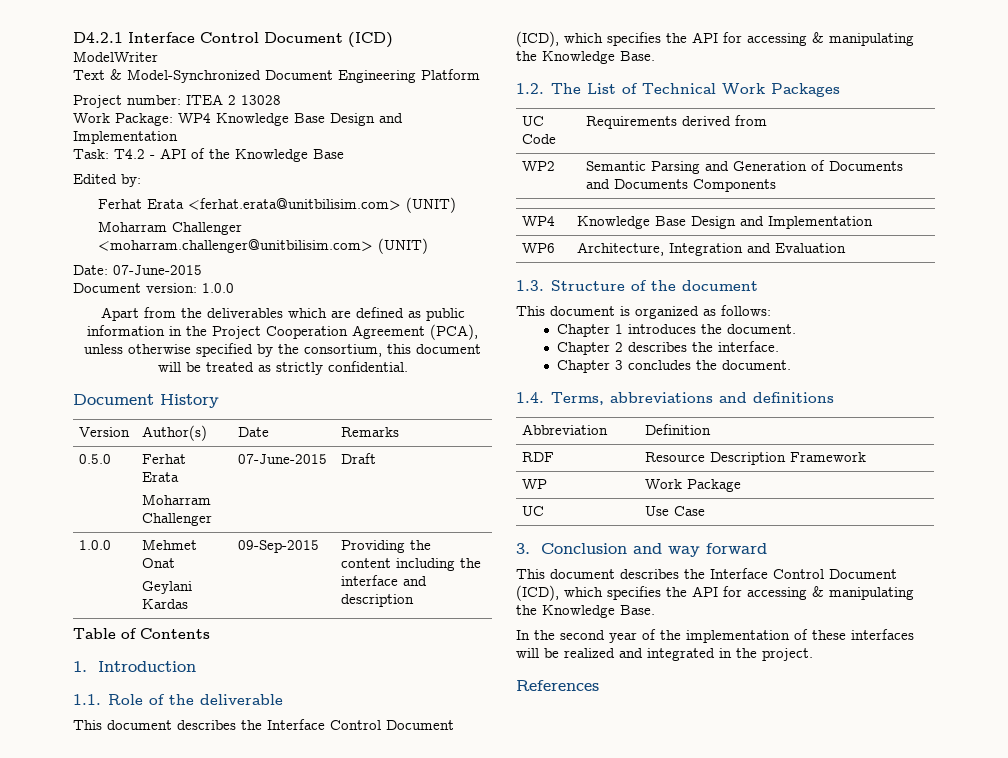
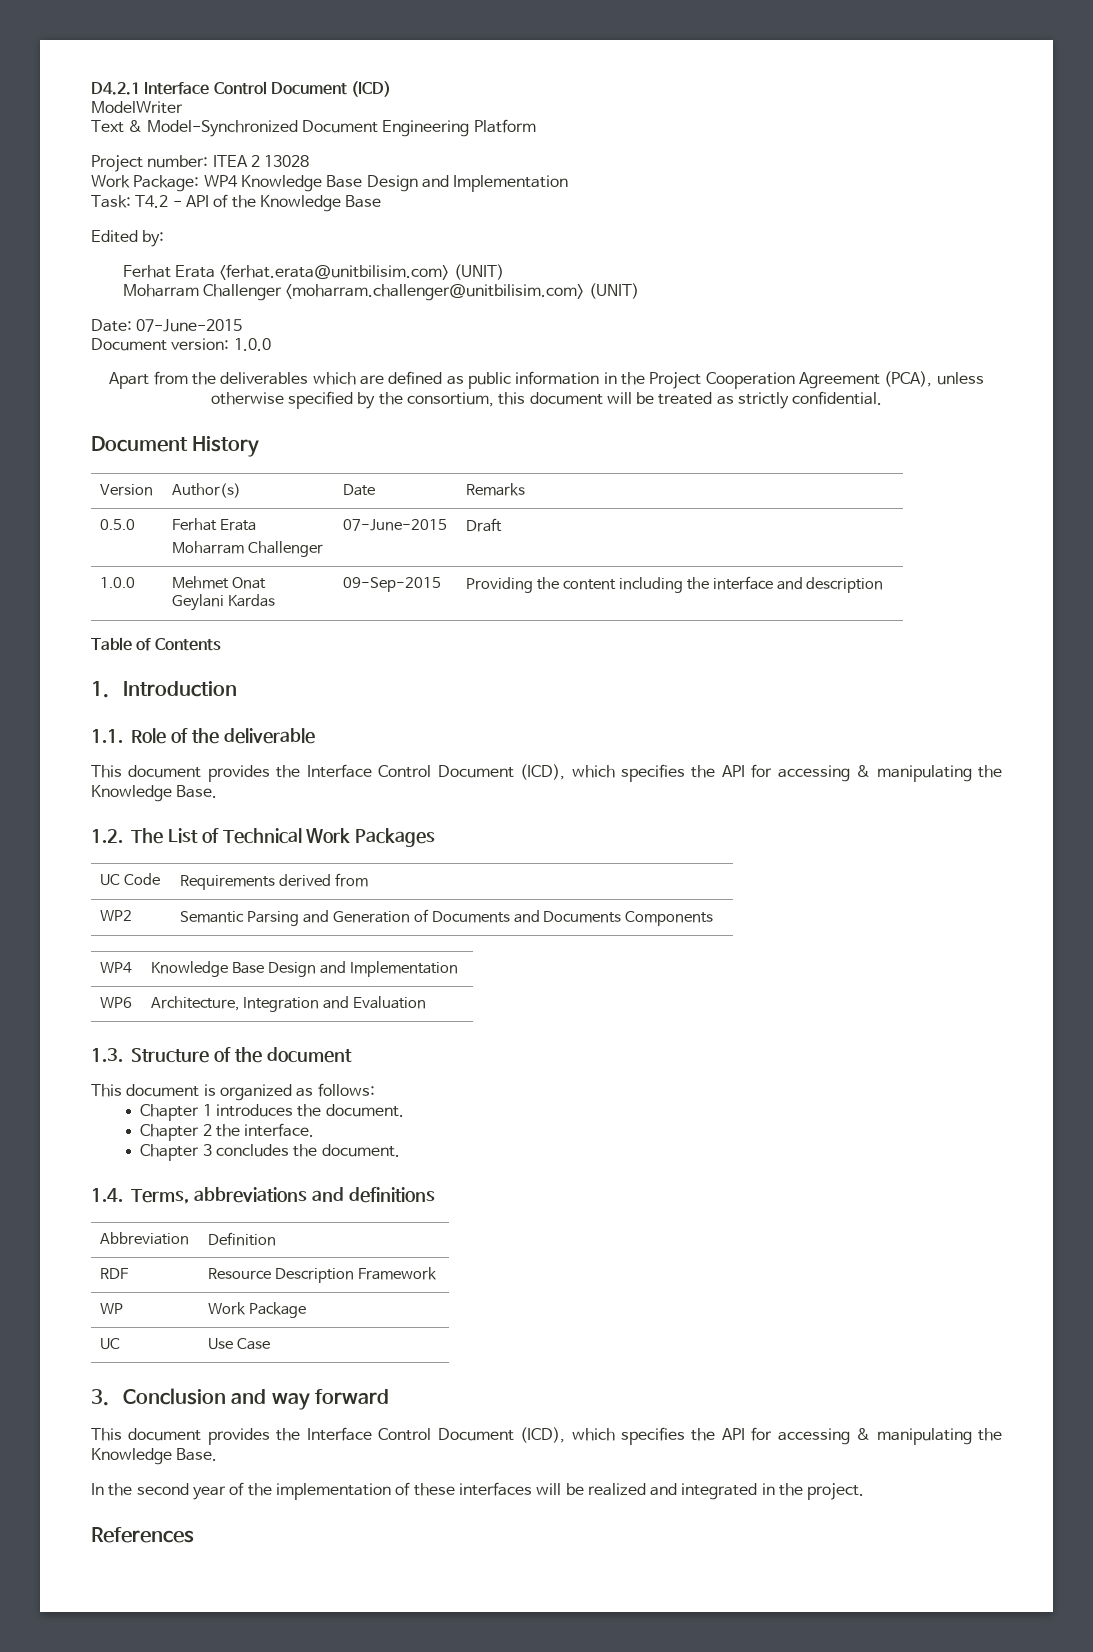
  1.1. Role of the deliverable
- This document describes the Interface Control Document (ICD), which specifies the API for accessing & manipulating the Knowledge Base.
+ This document provides the Interface Control Document (ICD), which specifies the API for accessing & manipulating the Knowledge Base.
- Chapter 2 describes the interface.
+ Chapter 2 the interface.
  3. Conclusion and way forward
- This document describes the Interface Control Document (ICD), which specifies the API for accessing & manipulating the Knowledge Base.
+ This document provides the Interface Control Document (ICD), which specifies the API for accessing & manipulating the Knowledge Base.

